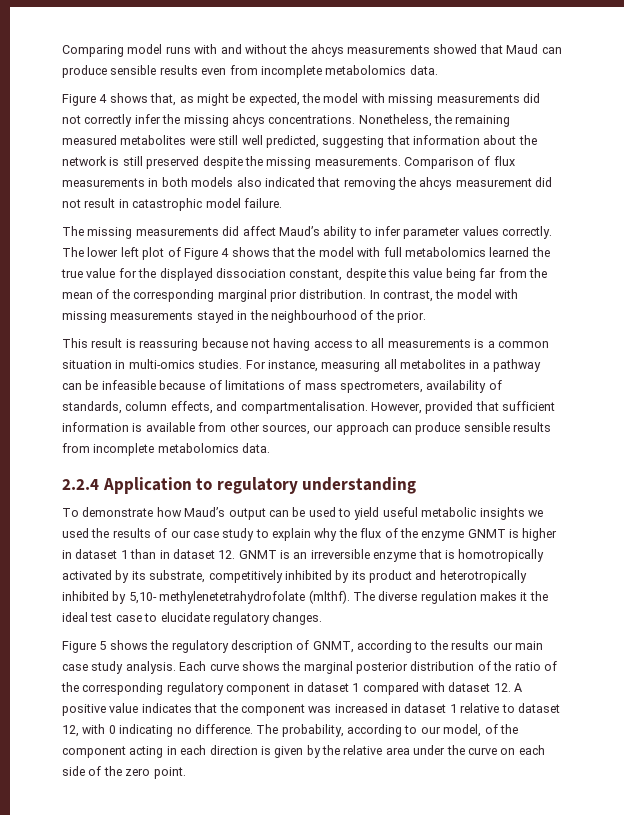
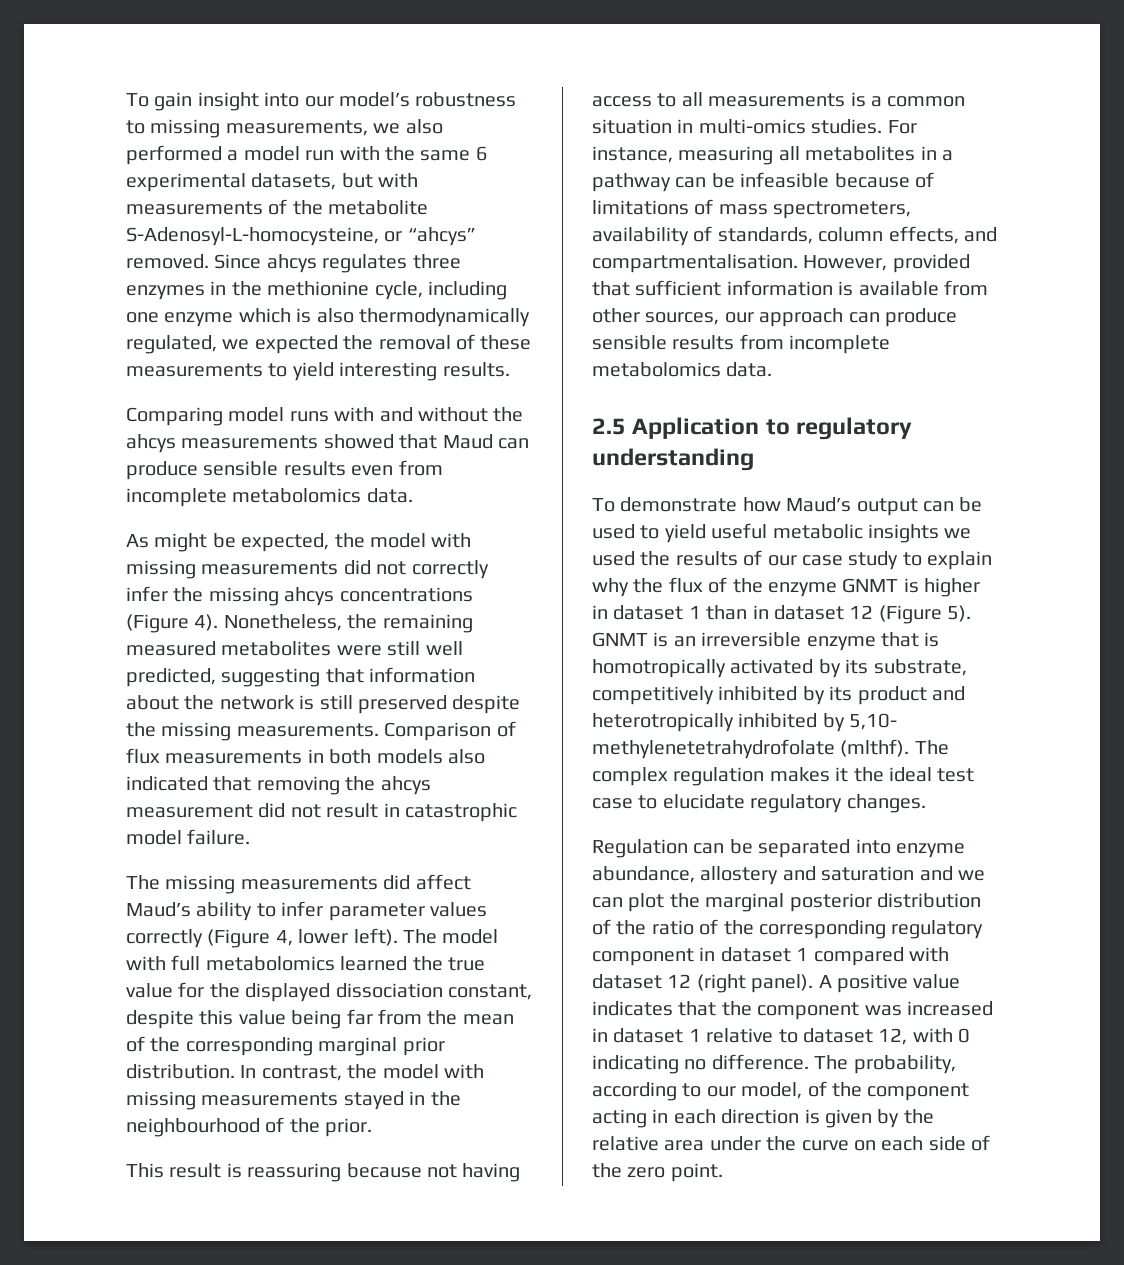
+ To gain insight into our model’s robustness to missing measurements, we also performed a model run with the same 6 experimental datasets, but with measurements of the metabolite S-Adenosyl-L-homocysteine, or “ahcys” removed. Since ahcys regulates three enzymes in the methionine cycle, including one enzyme which is also thermodynamically regulated, we expected the removal of these measurements to yield interesting results.
- Figure 4 shows that, as might be expected, the model with missing measurements did not correctly infer the missing ahcys concentrations.
+ As might be expected, the model with missing measurements did not correctly infer the missing ahcys concentrations (Figure 4).
- The missing measurements did affect Maud’s ability to infer parameter values correctly. The lower left plot of Figure 4 shows that the model with full metabolomics learned the true value for the displayed dissociation constant, despite this value being far from the mean of the corresponding marginal prior distribution.
+ The missing measurements did affect Maud’s ability to infer parameter values correctly (Figure 4, lower left). The model with full metabolomics learned the true value for the displayed dissociation constant, despite this value being far from the mean of the corresponding marginal prior distribution.
- 2.2.4 Application to regulatory understanding
+ 2.5 Application to regulatory understanding
- To demonstrate how Maud’s output can be used to yield useful metabolic insights we used the results of our case study to explain why the flux of the enzyme GNMT is higher in dataset 1 than in dataset 12. GNMT is an irreversible enzyme that is homotropically activated by its substrate, competitively inhibited by its product and heterotropically inhibited by 5,10- methylenetetrahydrofolate (mlthf).
+ To demonstrate how Maud’s output can be used to yield useful metabolic insights we used the results of our case study to explain why the flux of the enzyme GNMT is higher in dataset 1 than in dataset 12 (Figure 5). GNMT is an irreversible enzyme that is homotropically activated by its substrate, competitively inhibited by its product and heterotropically inhibited by 5,10- methylenetetrahydrofolate (mlthf).
- The diverse regulation makes it the ideal test case to elucidate regulatory changes.
+ The complex regulation makes it the ideal test case to elucidate regulatory changes.
- Figure 5 shows the regulatory description of GNMT, according to the results our main case study analysis. Each curve shows the marginal posterior distribution of the ratio of the corresponding regulatory component in dataset 1 compared with dataset 12. A positive value indicates that the component was increased in dataset 1 relative to dataset 12, with 0 indicating no difference.
+ Regulation can be separated into enzyme abundance, allostery and saturation and we can plot the marginal posterior distribution of the ratio of the corresponding regulatory component in dataset 1 compared with dataset 12 (right panel). A positive value indicates that the component was increased in dataset 1 relative to dataset 12, with 0 indicating no difference.

